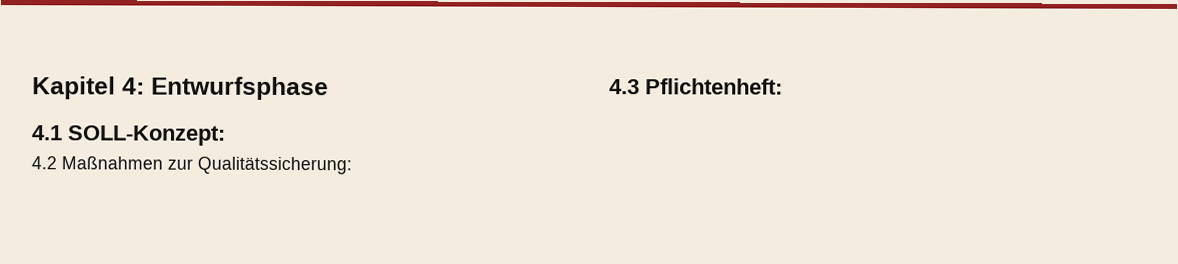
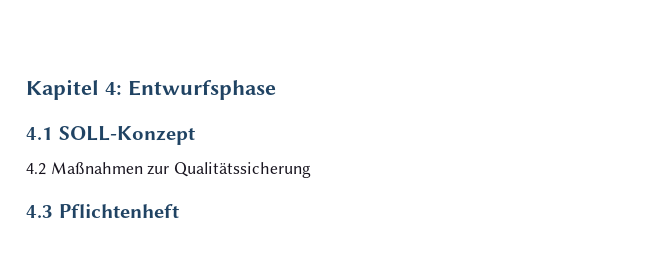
- 4.1 SOLL-Konzept:
+ 4.1 SOLL-Konzept
- 4.2 Maßnahmen zur Qualitätssicherung:
+ 4.2 Maßnahmen zur Qualitätssicherung
- 4.3 Pflichtenheft:
+ 4.3 Pflichtenheft

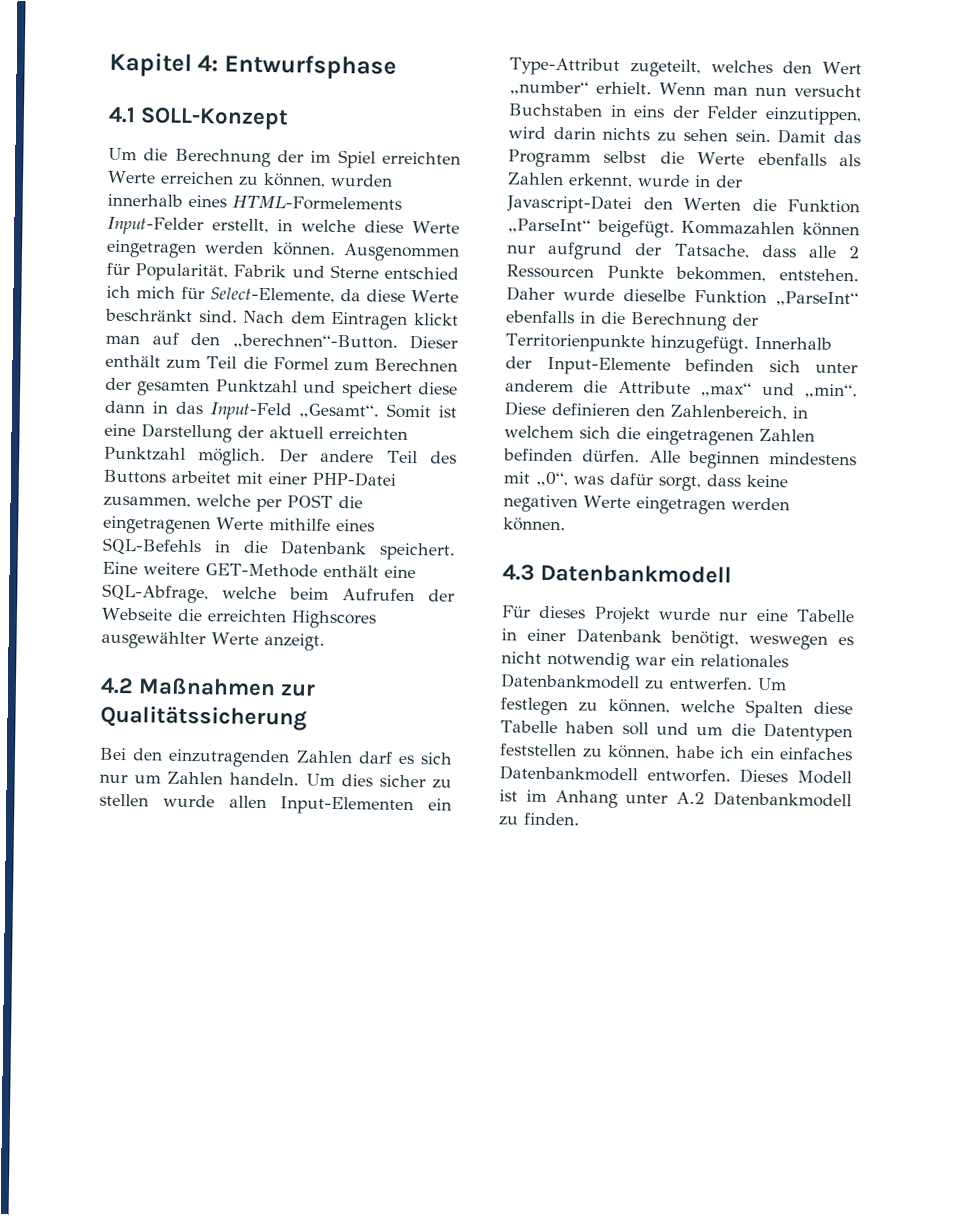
+ Um die Berechnung der im Spiel erreichten Werte erreichen zu können, wurden innerhalb eines HTML-Formelements Input-Felder erstellt, in welche diese Werte eingetragen werden können. Ausgenommen für Popularität, Fabrik und Sterne entschied ich mich für Select-Elemente, da diese Werte beschränkt sind. Nach dem Eintragen klickt man auf den „berechnen“-Button. Dieser enthält zum Teil die Formel zum Berechnen der gesamten Punktzahl und speichert diese dann in das Input-Feld „Gesamt“. Somit ist eine Darstellung der aktuell erreichten Punktzahl möglich. Der andere Teil des Buttons arbeitet mit einer PHP-Datei zusammen, welche per POST die eingetragenen Werte mithilfe eines SQL-Befehls in die Datenbank speichert. Eine weitere GET-Methode enthält eine SQL-Abfrage, welche beim Aufrufen der Webseite die erreichten Highscores ausgewählter Werte anzeigt.
  4.2 Maßnahmen zur Qualitätssicherung
- 4.3 Pflichtenheft
+ Bei den einzutragenden Zahlen darf es sich nur um Zahlen handeln. Um dies sicher zu stellen wurde allen Input-Elementen ein Type-Attribut zugeteilt, welches den Wert „number“ erhielt. Wenn man nun versucht Buchstaben in eins der Felder einzutippen, wird darin nichts zu sehen sein. Damit das Programm selbst die Werte ebenfalls als Zahlen erkennt, wurde in der Javascript-Datei den Werten die Funktion „ParseInt“ beigefügt. Kommazahlen können nur aufgrund der Tatsache, dass alle 2 Ressourcen Punkte bekommen, entstehen. Daher wurde dieselbe Funktion „ParseInt“ ebenfalls in die Berechnung der Territorienpunkte hinzugefügt. Innerhalb der Input-Elemente befinden sich unter anderem die Attribute „max“ und „min“. Diese definieren den Zahlenbereich, in welchem sich die eingetragenen Zahlen befinden dürfen. Alle beginnen mindestens mit „0“, was dafür sorgt, dass keine negativen Werte eingetragen werden können.
+ 4.3 Datenbankmodell
+ Für dieses Projekt wurde nur eine Tabelle in einer Datenbank benötigt, weswegen es nicht notwendig war ein relationales Datenbankmodell zu entwerfen. Um festlegen zu können, welche Spalten diese Tabelle haben soll und um die Datentypen feststellen zu können, habe ich ein einfaches Datenbankmodell entworfen. Dieses Modell ist im Anhang unter A.2 Datenbankmodell zu finden.

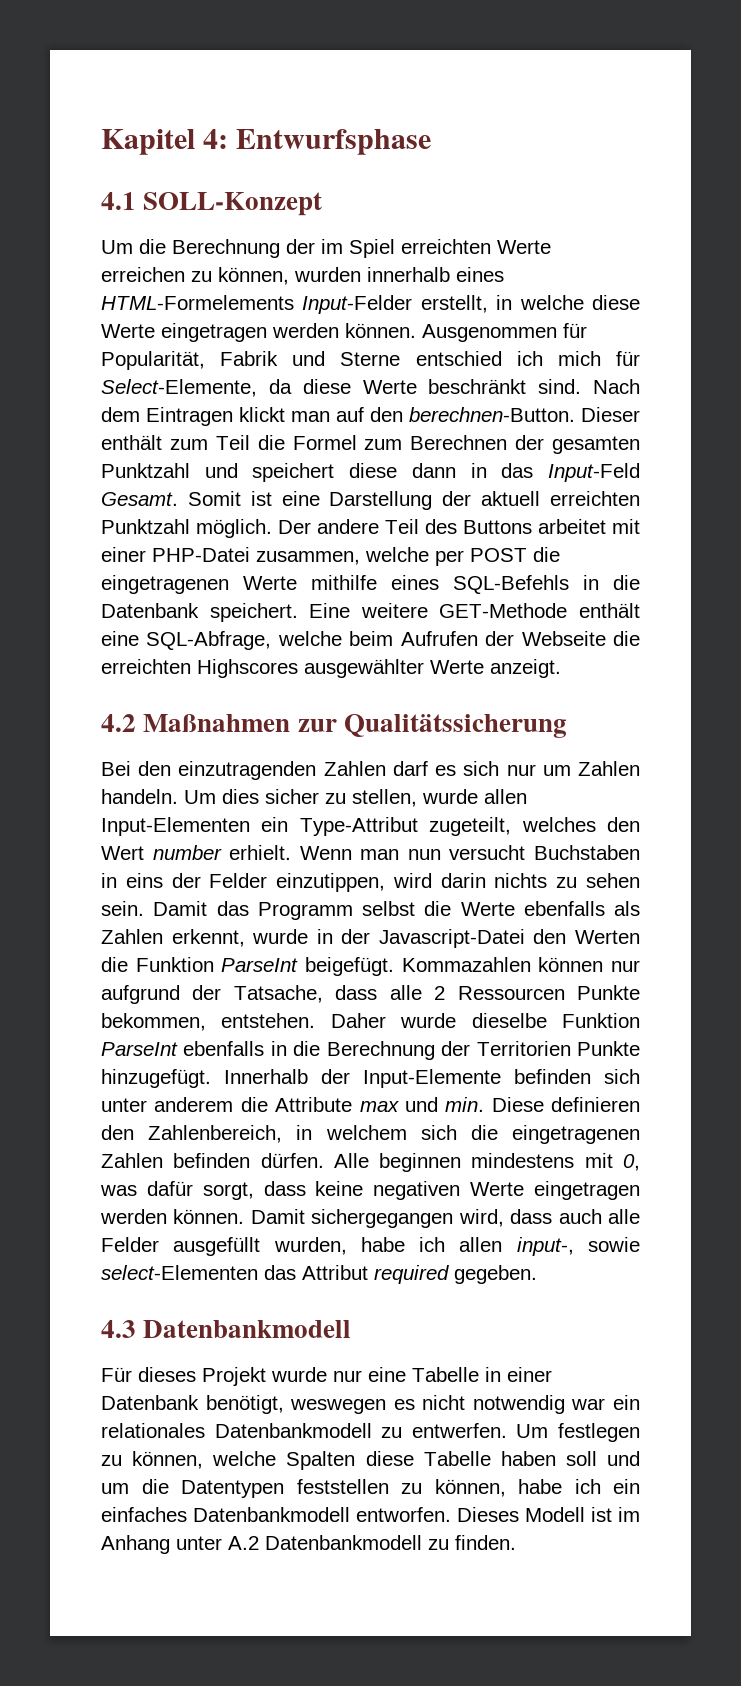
- Nach dem Eintragen klickt man auf den „berechnen“-Button.
+ Nach dem Eintragen klickt man auf den berechnen-Button.
- Dieser enthält zum Teil die Formel zum Berechnen der gesamten Punktzahl und speichert diese dann in das Input-Feld „Gesamt“.
+ Dieser enthält zum Teil die Formel zum Berechnen der gesamten Punktzahl und speichert diese dann in das Input-Feld Gesamt.
- Um dies sicher zu stellen wurde allen Input-Elementen ein Type-Attribut zugeteilt, welches den Wert „number“ erhielt.
+ Um dies sicher zu stellen, wurde allen Input-Elementen ein Type-Attribut zugeteilt, welches den Wert number erhielt.
- Damit das Programm selbst die Werte ebenfalls als Zahlen erkennt, wurde in der Javascript-Datei den Werten die Funktion „ParseInt“ beigefügt.
+ Damit das Programm selbst die Werte ebenfalls als Zahlen erkennt, wurde in der Javascript-Datei den Werten die Funktion ParseInt beigefügt.
- Daher wurde dieselbe Funktion „ParseInt“ ebenfalls in die Berechnung der Territorienpunkte hinzugefügt.
+ Daher wurde dieselbe Funktion ParseInt ebenfalls in die Berechnung der Territorien Punkte hinzugefügt.
- Innerhalb der Input-Elemente befinden sich unter anderem die Attribute „max“ und „min“. Diese definieren den Zahlenbereich, in welchem sich die eingetragenen Zahlen befinden dürfen.
+ Innerhalb der Input-Elemente befinden sich unter anderem die Attribute max und min. Diese definieren den Zahlenbereich, in welchem sich die eingetragenen Zahlen befinden dürfen.
- Alle beginnen mindestens mit „0“, was dafür sorgt, dass keine negativen Werte eingetragen werden können.
+ Alle beginnen mindestens mit 0, was dafür sorgt, dass keine negativen Werte eingetragen werden können. Damit sichergegangen wird, dass auch alle Felder ausgefüllt wurden, habe ich allen input-, sowie select-Elementen das Attribut required gegeben.

